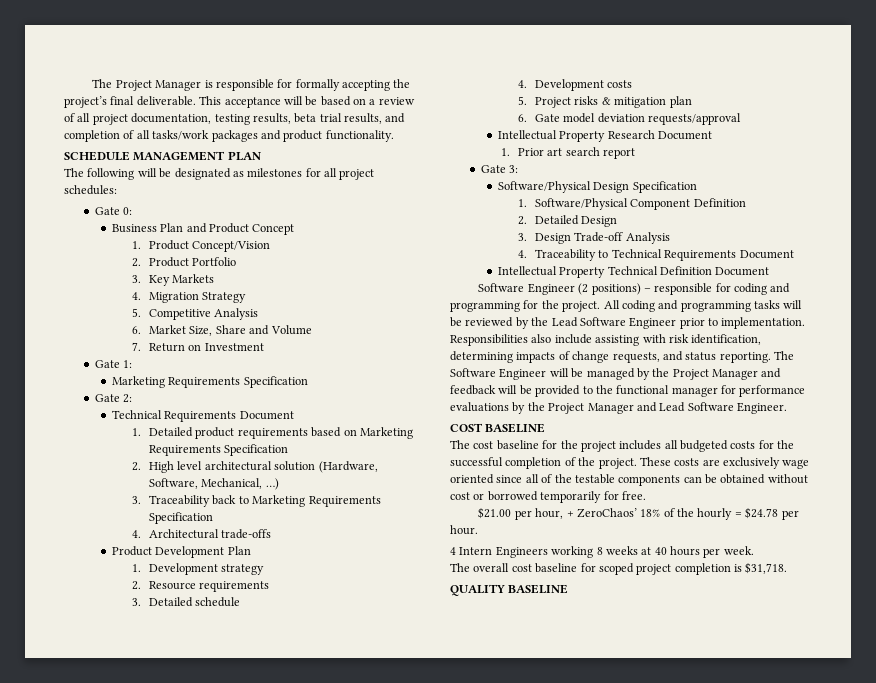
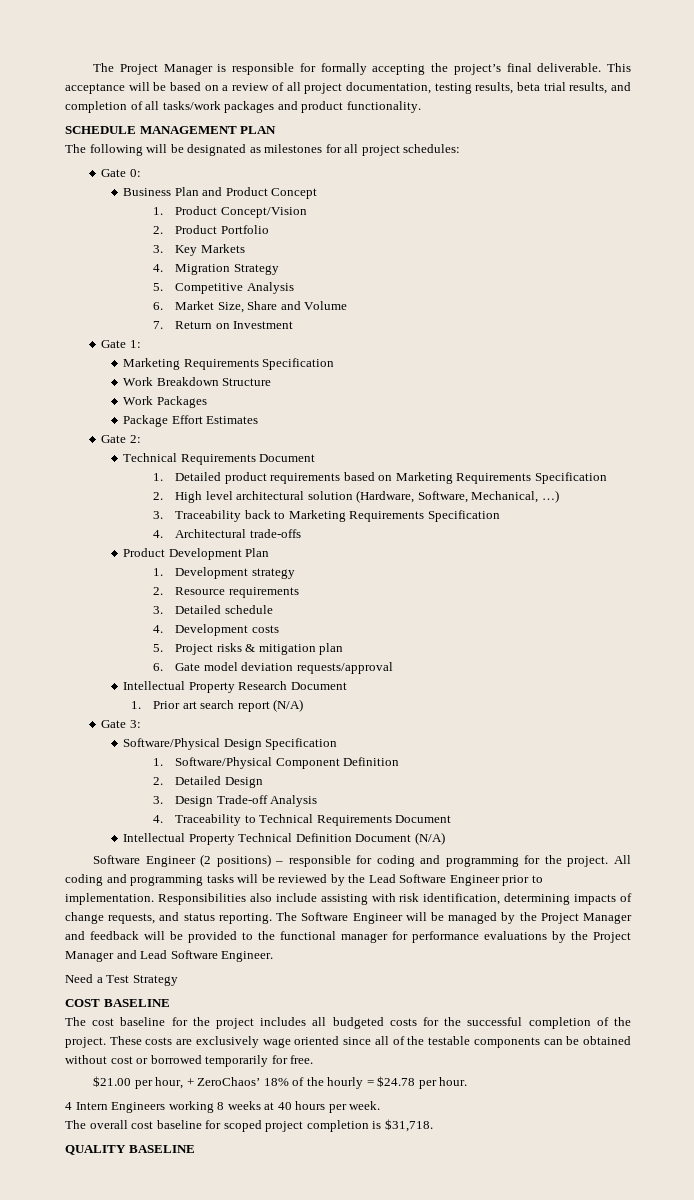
+ Work Breakdown Structure
+ Work Packages
+ Package Effort Estimates
- 1. Prior art search report
+ 1. Prior art search report (N/A)
- Intellectual Property Technical Definition Document
+ Intellectual Property Technical Definition Document (N/A)
+ Need a Test Strategy

